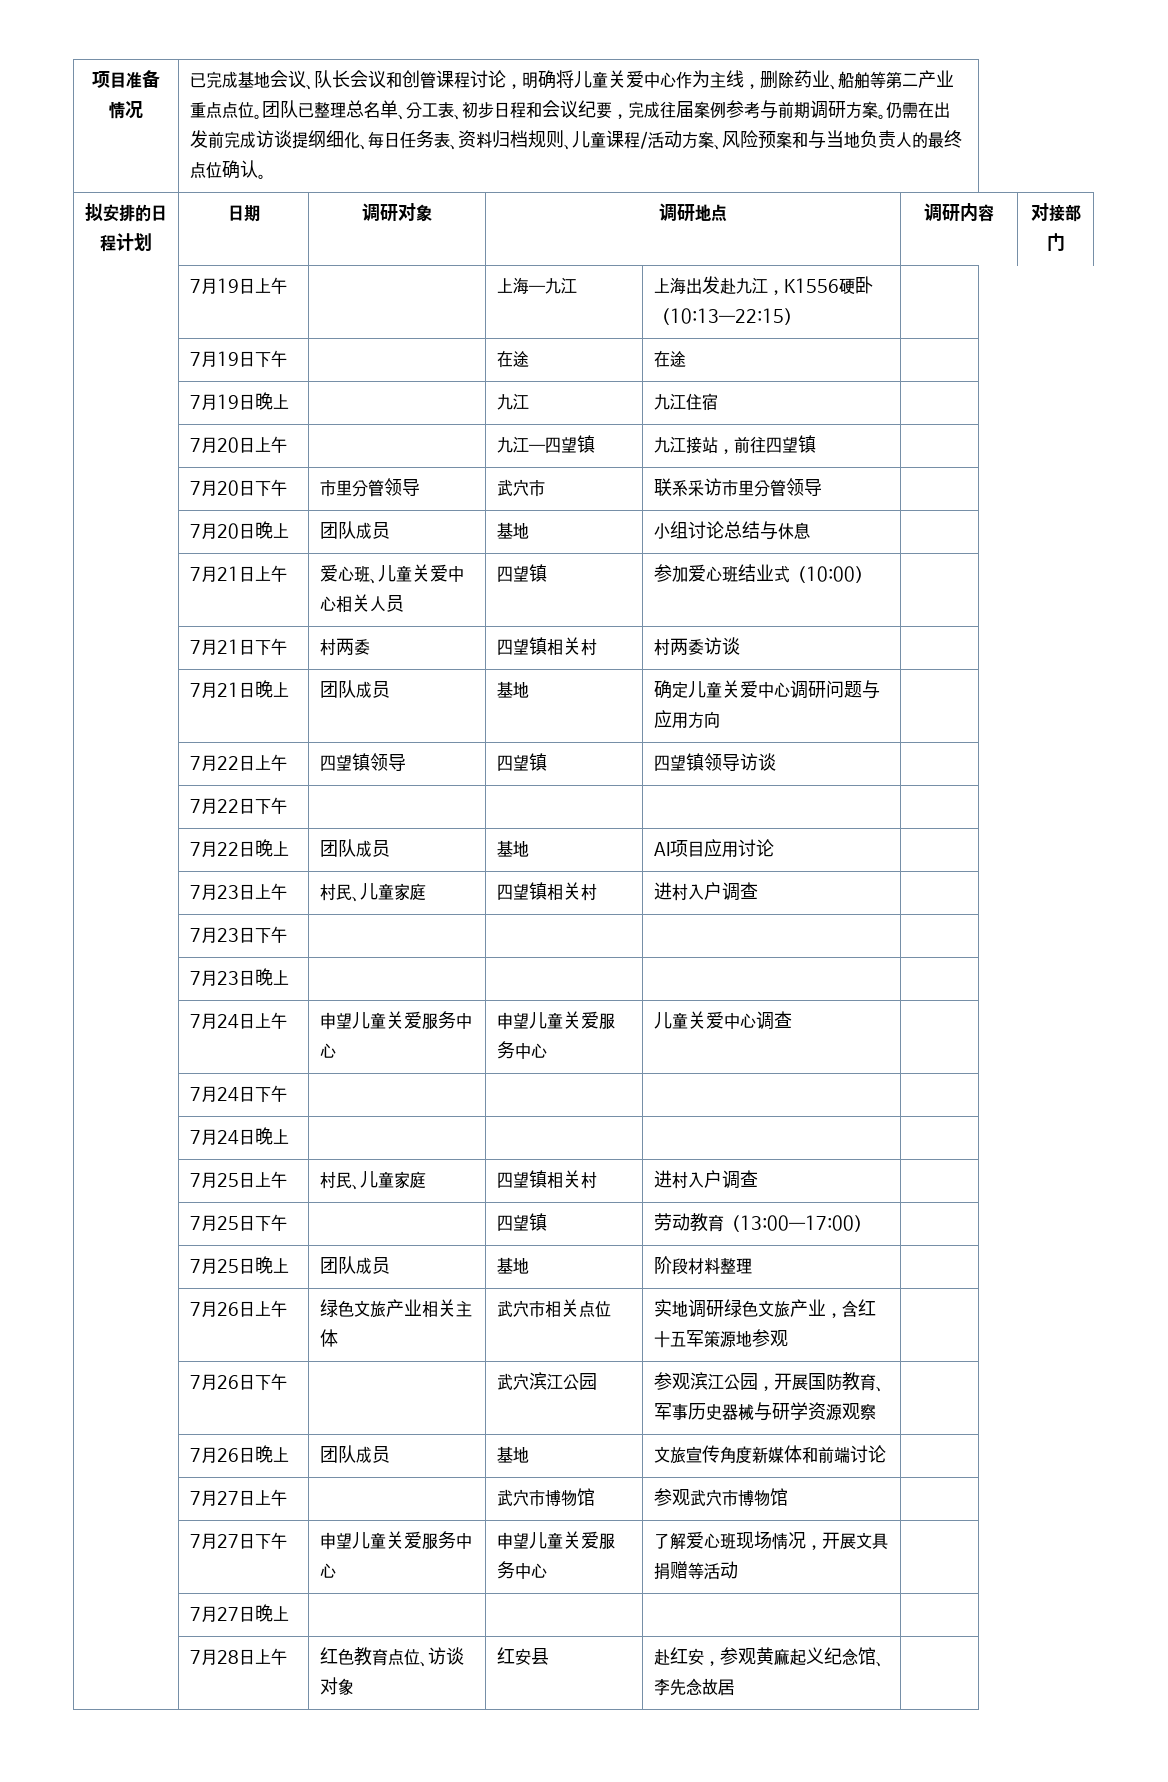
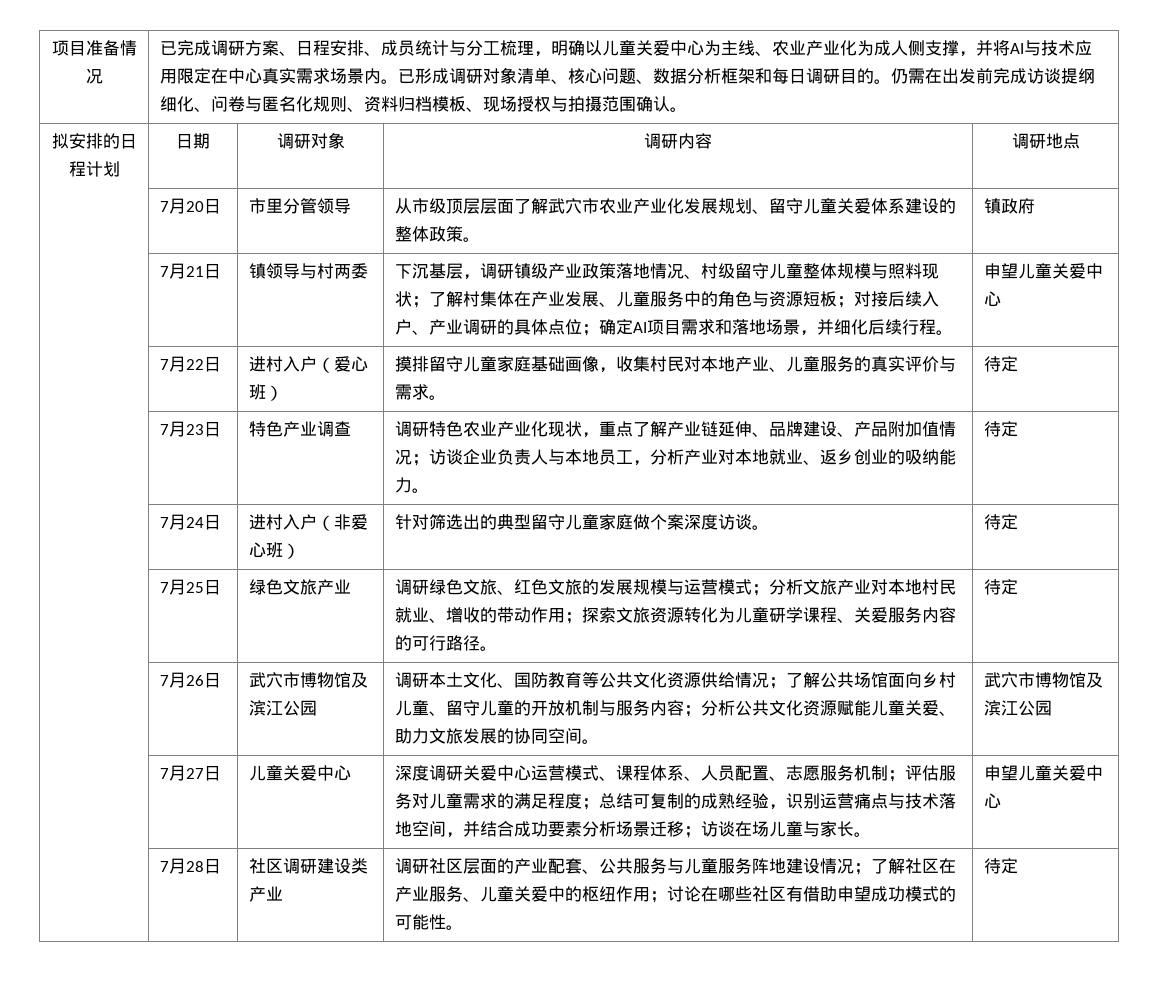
- 已完成基地会议、队长会议和创管课程讨论，明确将儿童关爱中心作为主线，删除药业、船舶等第二产业重点点位。团队已整理总名单、分工表、初步日程和会议纪要，完成往届案例参考与前期调研方案。
+ 已完成调研方案、日程安排、成员统计与分工梳理，明确以儿童关爱中心为主线、农业产业化为成人侧支撑，并将AI与技术应用限定在中心真实需求场景内。已形成调研对象清单、核心问题、数据分析框架和每日调研目的。
- 仍需在出发前完成访谈提纲细化、每日任务表、资料归档规则、儿童课程/活动方案、风险预案和与当地负责人的最终点位确认。
+ 仍需在出发前完成访谈提纲细化、问卷与匿名化规则、资料归档模板、现场授权与拍摄范围确认。
- 拟安排的日程计划 | 日期 | 调研对象 | 调研地点 | 调研内容 | 对接部门
- | 7月19日上午 | | 上海—九江 | 上海出发赴九江，K1556硬卧（10:13—22:15） |
- | 7月19日下午 | | 在途 | 在途 |
- | 7月19日晚上 | | 九江 | 九江住宿 |
- | 7月20日上午 | | 九江—四望镇 | 九江接站，前往四望镇 |
- | 7月20日下午 | 市里分管领导 | 武穴市 | 联系采访市里分管领导 |
- | 7月20日晚上 | 团队成员 | 基地 | 小组讨论总结与休息 |
- | 7月21日上午 | 爱心班、儿童关爱中心相关人员 | 四望镇 | 参加爱心班结业式（10:00） |
- | 7月21日下午 | 村两委 | 四望镇相关村 | 村两委访谈 |
- | 7月21日晚上 | 团队成员 | 基地 | 确定儿童关爱中心调研问题与应用方向 |
- | 7月22日上午 | 四望镇领导 | 四望镇 | 四望镇领导访谈 |
- | 7月22日下午 | | | |
- | 7月22日晚上 | 团队成员 | 基地 | AI项目应用讨论 |
- | 7月23日上午 | 村民、儿童家庭 | 四望镇相关村 | 进村入户调查 |
- | 7月23日下午 | | | |
- | 7月23日晚上 | | | |
- | 7月24日上午 | 申望儿童关爱服务中心 | 申望儿童关爱服务中心 | 儿童关爱中心调查 |
- | 7月24日下午 | | | |
- | 7月24日晚上 | | | |
- | 7月25日上午 | 村民、儿童家庭 | 四望镇相关村 | 进村入户调查 |
- | 7月25日下午 | | 四望镇 | 劳动教育（13:00—17:00） |
- | 7月25日晚上 | 团队成员 | 基地 | 阶段材料整理 |
- | 7月26日上午 | 绿色文旅产业相关主体 | 武穴市相关点位 | 实地调研绿色文旅产业，含红十五军策源地参观 |
- | 7月26日下午 | | 武穴滨江公园 | 参观滨江公园，开展国防教育、军事历史器械与研学资源观察 |
- | 7月26日晚上 | 团队成员 | 基地 | 文旅宣传角度新媒体和前端讨论 |
- | 7月27日上午 | | 武穴市博物馆 | 参观武穴市博物馆 |
- | 7月27日下午 | 申望儿童关爱服务中心 | 申望儿童关爱服务中心 | 了解爱心班现场情况，开展文具捐赠等活动 |
- | 7月27日晚上 | | | |
- | 7月28日上午 | 红色教育点位、访谈对象 | 红安县 | 赴红安，参观黄麻起义纪念馆、李先念故居 |
+ 拟安排的日程计划 | 日期 | 调研对象 | 调研内容 | 调研地点
+ | 7月20日 | 市里分管领导 | 从市级顶层层面了解武穴市农业产业化发展规划、留守儿童关爱体系建设的整体政策。 | 镇政府
+ | 7月21日 | 镇领导与村两委 | 下沉基层，调研镇级产业政策落地情况、村级留守儿童整体规模与照料现状；了解村集体在产业发展、儿童服务中的角色与资源短板；对接后续入户、产业调研的具体点位；确定AI项目需求和落地场景，并细化后续行程。 | 申望儿童关爱中心
+ | 7月22日 | 进村入户（爱心班） | 摸排留守儿童家庭基础画像，收集村民对本地产业、儿童服务的真实评价与需求。 | 待定
+ | 7月23日 | 特色产业调查 | 调研特色农业产业化现状，重点了解产业链延伸、品牌建设、产品附加值情况；访谈企业负责人与本地员工，分析产业对本地就业、返乡创业的吸纳能力。 | 待定
+ | 7月24日 | 进村入户（非爱心班） | 针对筛选出的典型留守儿童家庭做个案深度访谈。 | 待定
+ | 7月25日 | 绿色文旅产业 | 调研绿色文旅、红色文旅的发展规模与运营模式；分析文旅产业对本地村民就业、增收的带动作用；探索文旅资源转化为儿童研学课程、关爱服务内容的可行路径。 | 待定
+ | 7月26日 | 武穴市博物馆及滨江公园 | 调研本土文化、国防教育等公共文化资源供给情况；了解公共场馆面向乡村儿童、留守儿童的开放机制与服务内容；分析公共文化资源赋能儿童关爱、助力文旅发展的协同空间。 | 武穴市博物馆及滨江公园
+ | 7月27日 | 儿童关爱中心 | 深度调研关爱中心运营模式、课程体系、人员配置、志愿服务机制；评估服务对儿童需求的满足程度；总结可复制的成熟经验，识别运营痛点与技术落地空间，并结合成功要素分析场景迁移；访谈在场儿童与家长。 | 申望儿童关爱中心
+ | 7月28日 | 社区调研建设类产业 | 调研社区层面的产业配套、公共服务与儿童服务阵地建设情况；了解社区在产业服务、儿童关爱中的枢纽作用；讨论在哪些社区有借助申望成功模式的可能性。 | 待定

